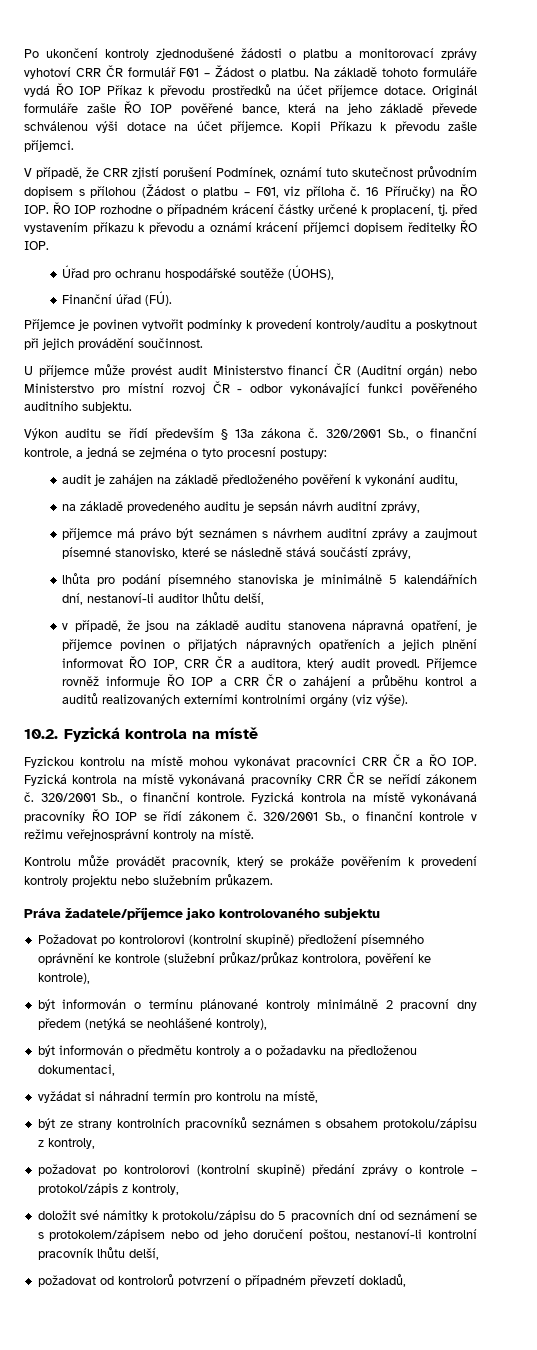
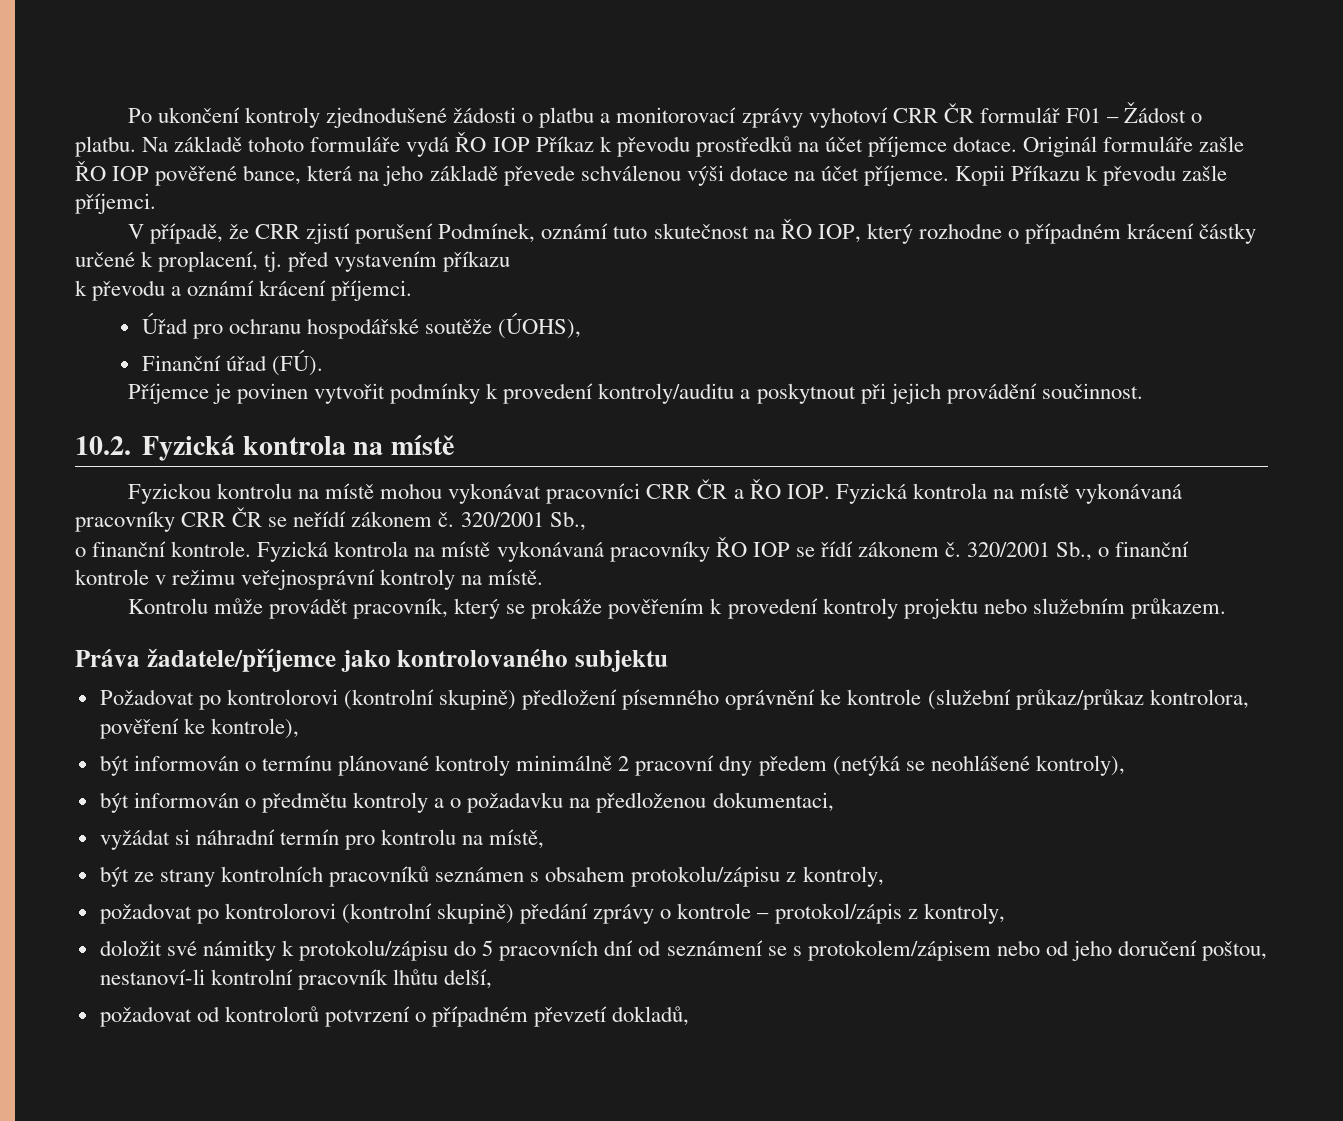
- V případě, že CRR zjistí porušení Podmínek, oznámí tuto skutečnost průvodním dopisem s přílohou (Žádost o platbu – F01, viz příloha č. 16 Příručky) na ŘO IOP. ŘO IOP rozhodne o případném krácení částky určené k proplacení, tj. před vystavením příkazu k převodu a oznámí krácení příjemci dopisem ředitelky ŘO IOP.
+ V případě, že CRR zjistí porušení Podmínek, oznámí tuto skutečnost na ŘO IOP, který rozhodne o případném krácení částky určené k proplacení, tj. před vystavením příkazu
+ k převodu a oznámí krácení příjemci.
- U příjemce může provést audit Ministerstvo financí ČR (Auditní orgán) nebo Ministerstvo pro místní rozvoj ČR - odbor vykonávající funkci pověřeného auditního subjektu.
- Výkon auditu se řídí především § 13a zákona č. 320/2001 Sb., o finanční kontrole, a jedná se zejména o tyto procesní postupy:
- audit je zahájen na základě předloženého pověření k vykonání auditu,
- na základě provedeného auditu je sepsán návrh auditní zprávy,
- příjemce má právo být seznámen s návrhem auditní zprávy a zaujmout písemné stanovisko, které se následně stává součástí zprávy,
- lhůta pro podání písemného stanoviska je minimálně 5 kalendářních dní, nestanoví-li auditor lhůtu delší,
- v případě, že jsou na základě auditu stanovena nápravná opatření, je příjemce povinen o přijatých nápravných opatřeních a jejich plnění informovat ŘO IOP, CRR ČR a auditora, který audit provedl. Příjemce rovněž informuje ŘO IOP a CRR ČR o zahájení a průběhu kontrol a auditů realizovaných externími kontrolními orgány (viz výše).
- Fyzickou kontrolu na místě mohou vykonávat pracovníci CRR ČR a ŘO IOP. Fyzická kontrola na místě vykonávaná pracovníky CRR ČR se neřídí zákonem č. 320/2001 Sb., o finanční kontrole.
+ Fyzickou kontrolu na místě mohou vykonávat pracovníci CRR ČR a ŘO IOP. Fyzická kontrola na místě vykonávaná pracovníky CRR ČR se neřídí zákonem č. 320/2001 Sb.,
+ o finanční kontrole.

